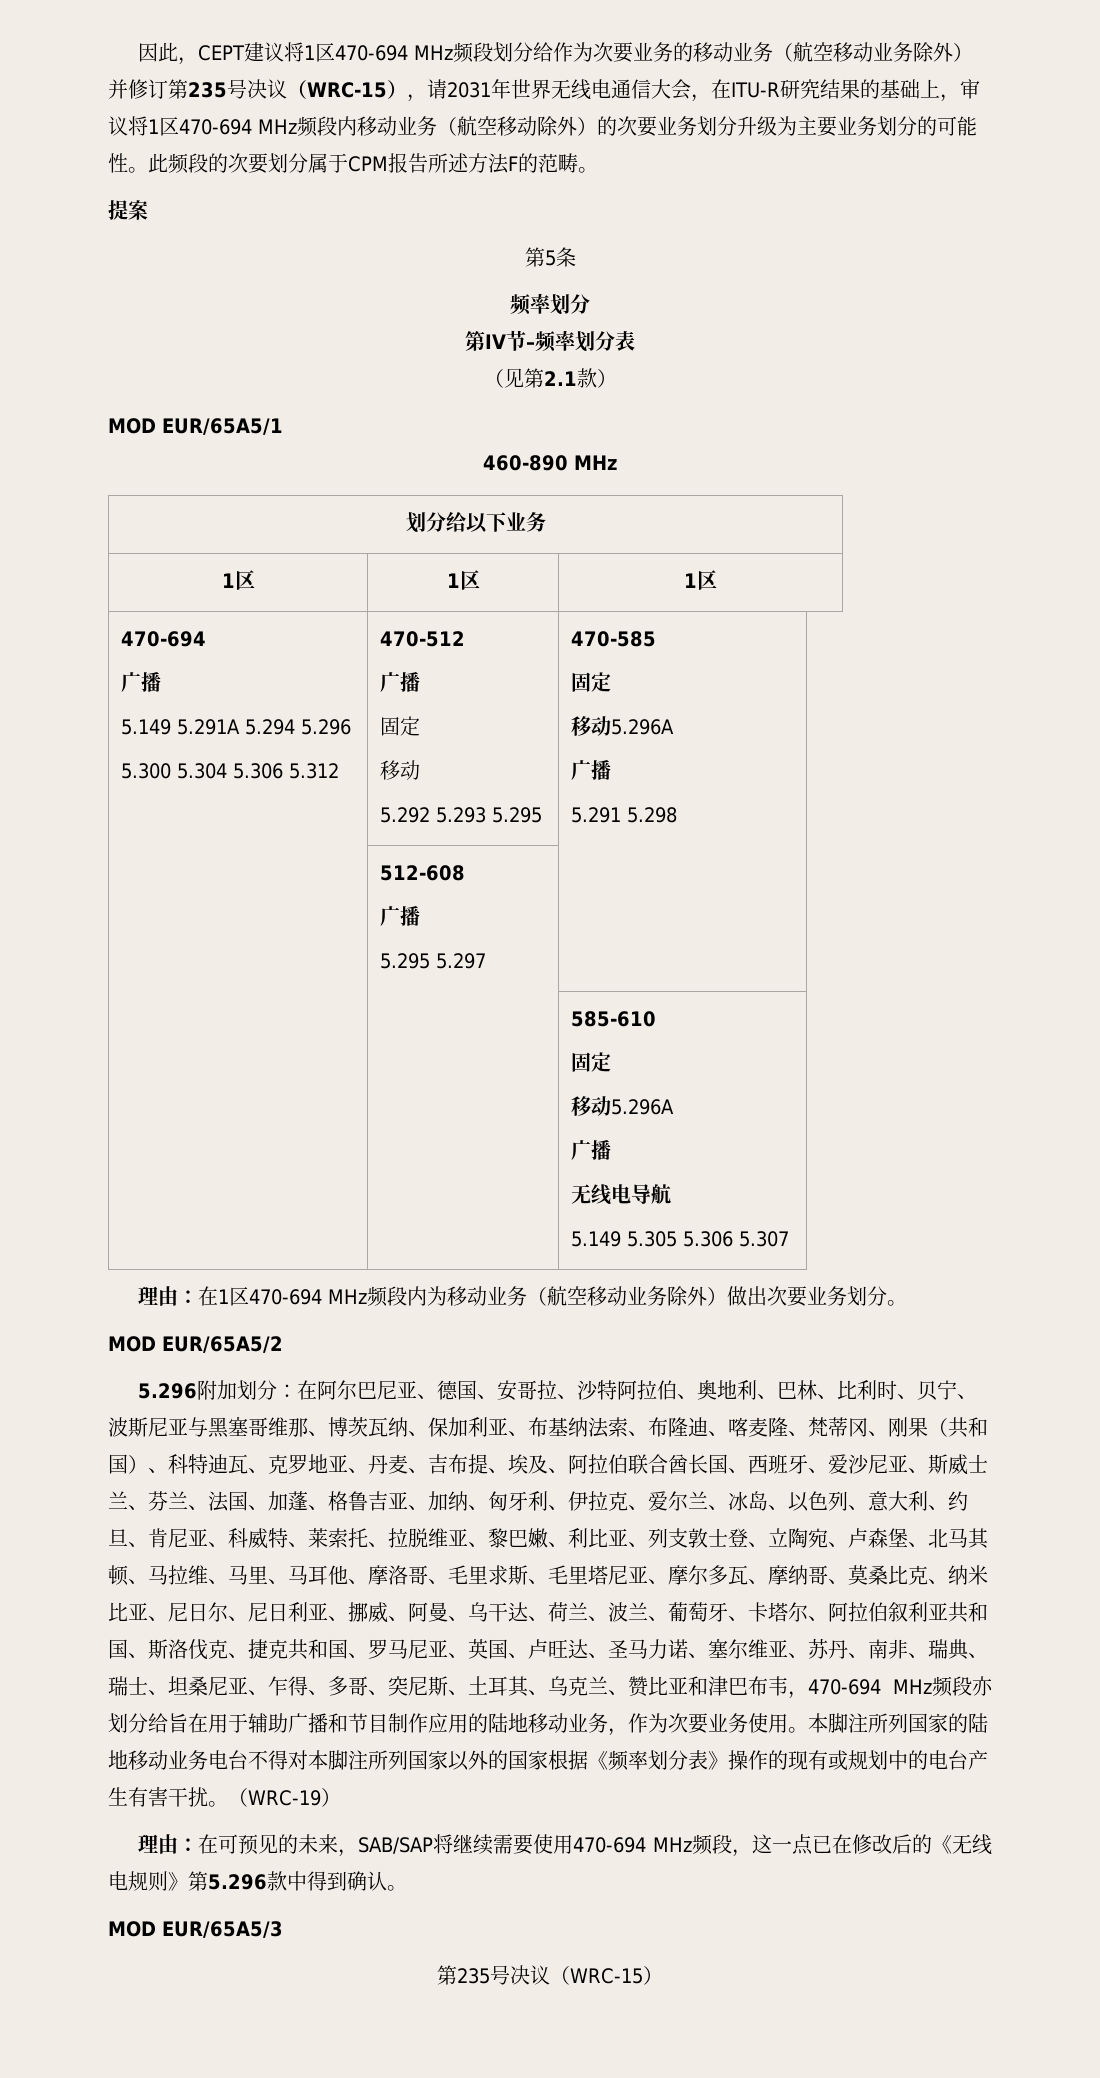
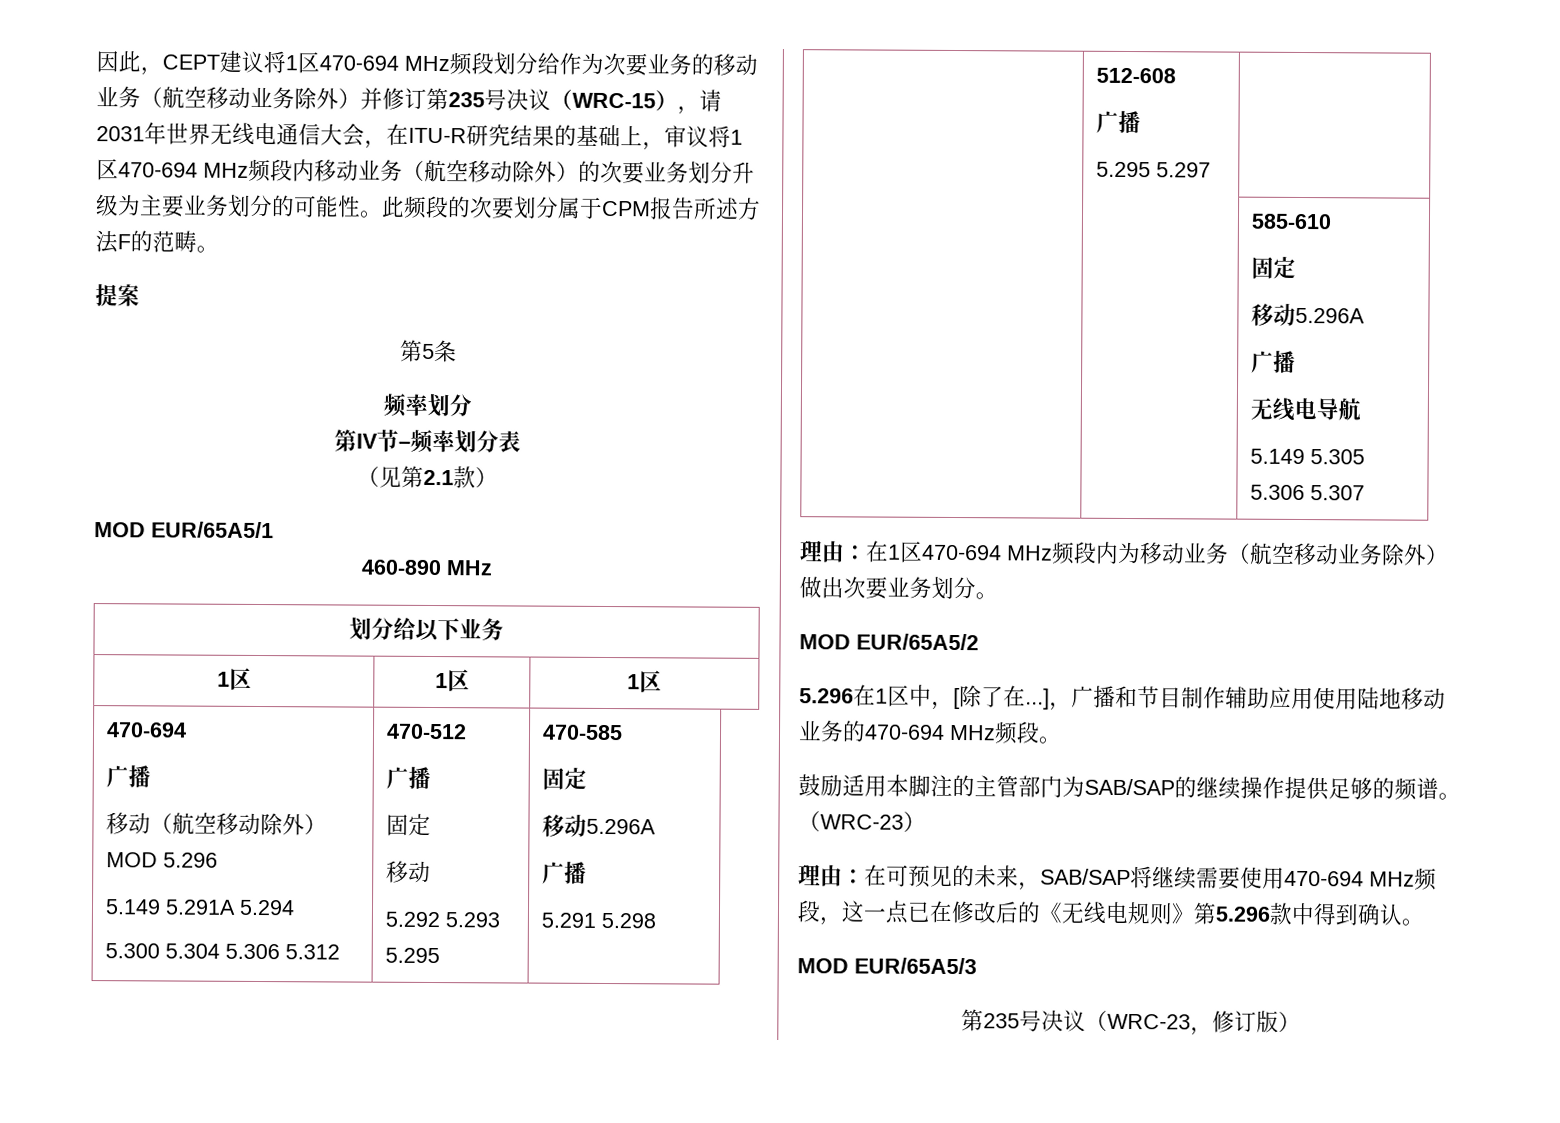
  1区 | 1区 | 1区
  470-694
  广播
- 5.149 5.291A 5.294 5.296
+ 移动（航空移动除外）MOD 5.296
+ 5.149 5.291A 5.294
- 5.296附加划分：在阿尔巴尼亚、德国、安哥拉、沙特阿拉伯、奥地利、巴林、比利时、贝宁、波斯尼亚与黑塞哥维那、博茨瓦纳、保加利亚、布基纳法索、布隆迪、喀麦隆、梵蒂冈、刚果（共和国）、科特迪瓦、克罗地亚、丹麦、吉布提、埃及、阿拉伯联合酋长国、西班牙、爱沙尼亚、斯威士兰、芬兰、法国、加蓬、格鲁吉亚、加纳、匈牙利、伊拉克、爱尔兰、冰岛、以色列、意大利、约旦、肯尼亚、科威特、莱索托、拉脱维亚、黎巴嫩、利比亚、列支敦士登、立陶宛、卢森堡、北马其顿、马拉维、马里、马耳他、摩洛哥、毛里求斯、毛里塔尼亚、摩尔多瓦、摩纳哥、莫桑比克、纳米比亚、尼日尔、尼日利亚、挪威、阿曼、乌干达、荷兰、波兰、葡萄牙、卡塔尔、阿拉伯叙利亚共和国、斯洛伐克、捷克共和国、罗马尼亚、英国、卢旺达、圣马力诺、塞尔维亚、苏丹、南非、瑞典、瑞士、坦桑尼亚、乍得、多哥、突尼斯、土耳其、乌克兰、赞比亚和津巴布韦，470-694 MHz频段亦划分给旨在用于辅助广播和节目制作应用的陆地移动业务，作为次要业务使用。本脚注所列国家的陆地移动业务电台不得对本脚注所列国家以外的国家根据《频率划分表》操作的现有或规划中的电台产生有害干扰。（WRC-19）
+ 5.296在1区中，[除了在...]，广播和节目制作辅助应用使用陆地移动业务的470-694 MHz频段。
+ 鼓励适用本脚注的主管部门为SAB/SAP的继续操作提供足够的频谱。（WRC-23）
  MOD EUR/65A5/3
- 第235号决议（WRC-15）
+ 第235号决议（WRC-23，修订版）

